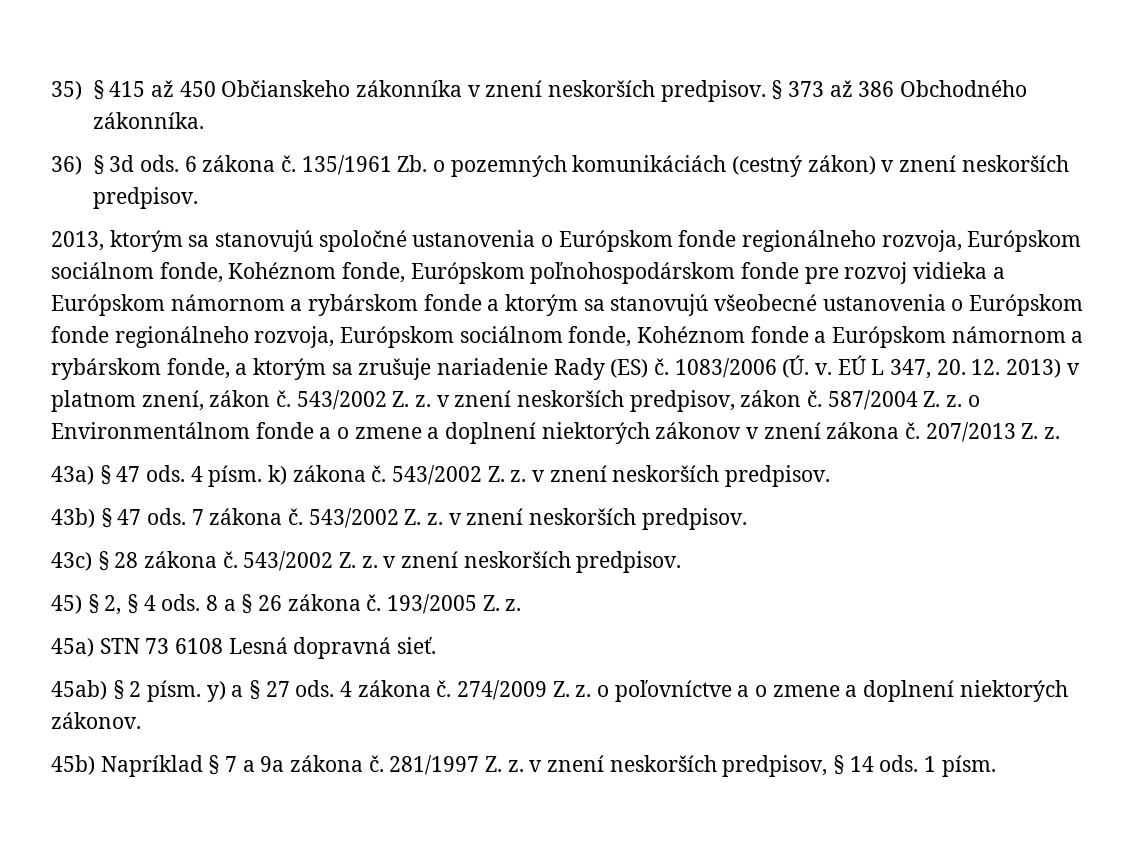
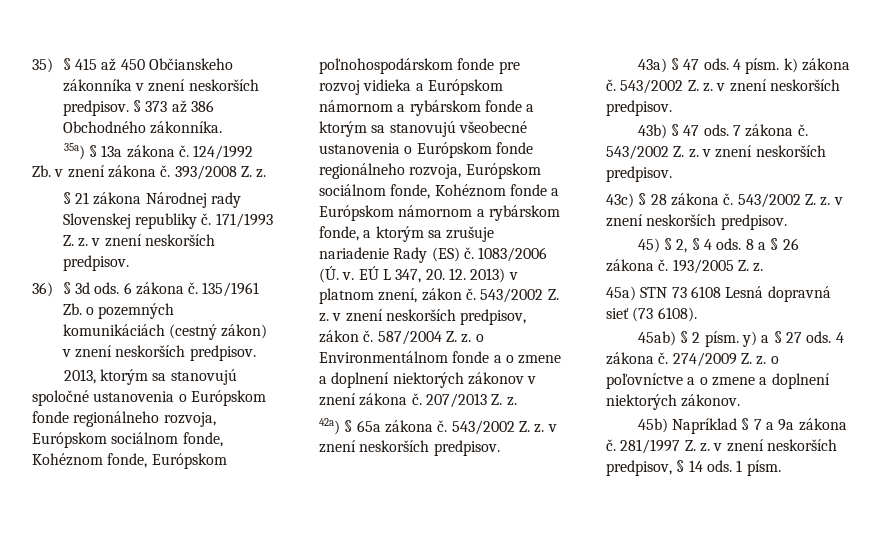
+ 35a) § 13a zákona č. 124/1992 Zb. v znení zákona č. 393/2008 Z. z.
+ § 21 zákona Národnej rady Slovenskej republiky č. 171/1993 Z. z. v znení neskorších predpisov.
+ 42a) § 65a zákona č. 543/2002 Z. z. v znení neskorších predpisov.
- 45a) STN 73 6108 Lesná dopravná sieť.
+ 45a) STN 73 6108 Lesná dopravná sieť (73 6108).

